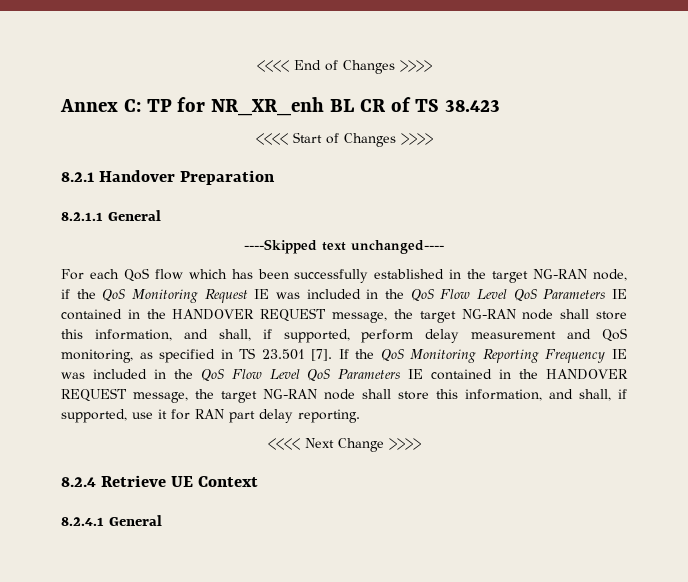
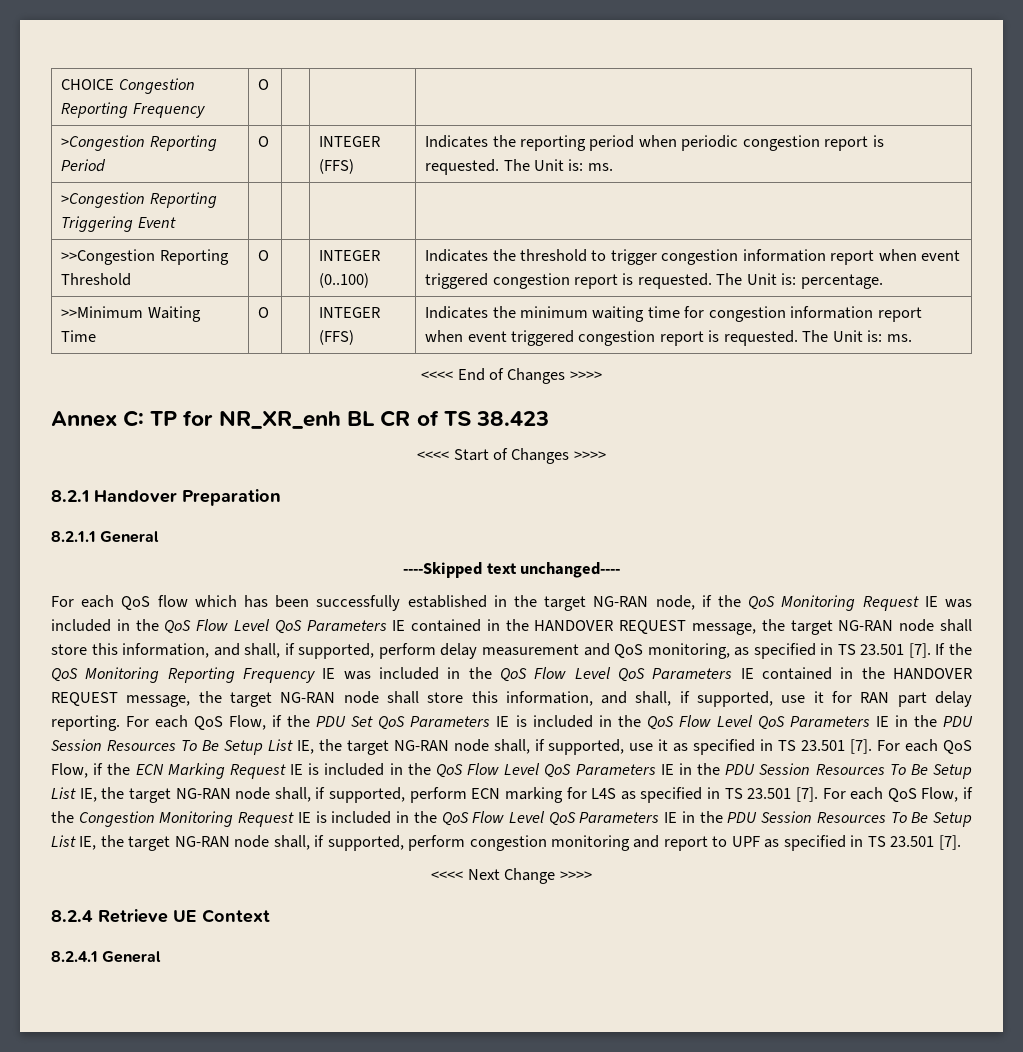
+ CHOICE Congestion Reporting Frequency | O | | |
+ >Congestion Reporting Period | O | | INTEGER (FFS) | Indicates the reporting period when periodic congestion report is requested. The Unit is: ms.
+ >Congestion Reporting Triggering Event | | | |
+ >>Congestion Reporting Threshold | O | | INTEGER (0..100) | Indicates the threshold to trigger congestion information report when event triggered congestion report is requested. The Unit is: percentage.
+ >>Minimum Waiting Time | O | | INTEGER (FFS) | Indicates the minimum waiting time for congestion information report when event triggered congestion report is requested. The Unit is: ms.
+ For each QoS Flow, if the PDU Set QoS Parameters IE is included in the QoS Flow Level QoS Parameters IE in the PDU Session Resources To Be Setup List IE, the target NG-RAN node shall, if supported, use it as specified in TS 23.501 [7]. For each QoS Flow, if the ECN Marking Request IE is included in the QoS Flow Level QoS Parameters IE in the PDU Session Resources To Be Setup List IE, the target NG-RAN node shall, if supported, perform ECN marking for L4S as specified in TS 23.501 [7]. For each QoS Flow, if the Congestion Monitoring Request IE is included in the QoS Flow Level QoS Parameters IE in the PDU Session Resources To Be Setup List IE, the target NG-RAN node shall, if supported, perform congestion monitoring and report to UPF as specified in TS 23.501 [7].

